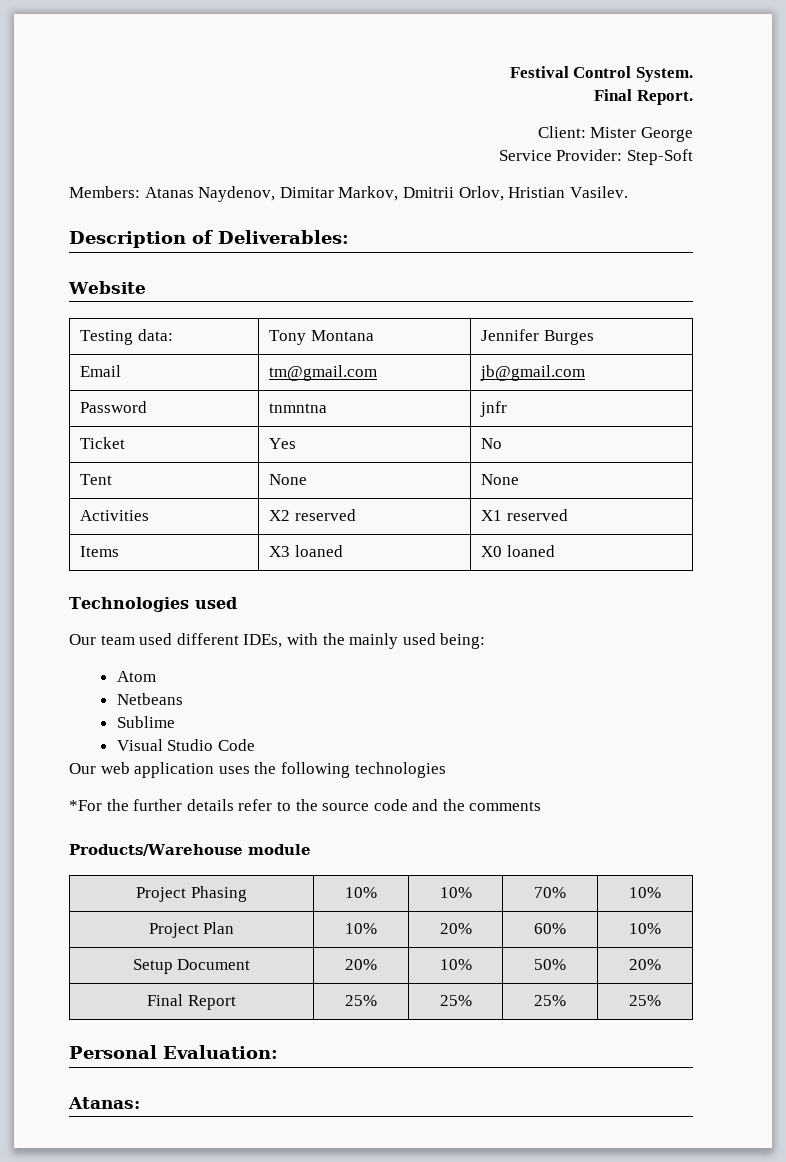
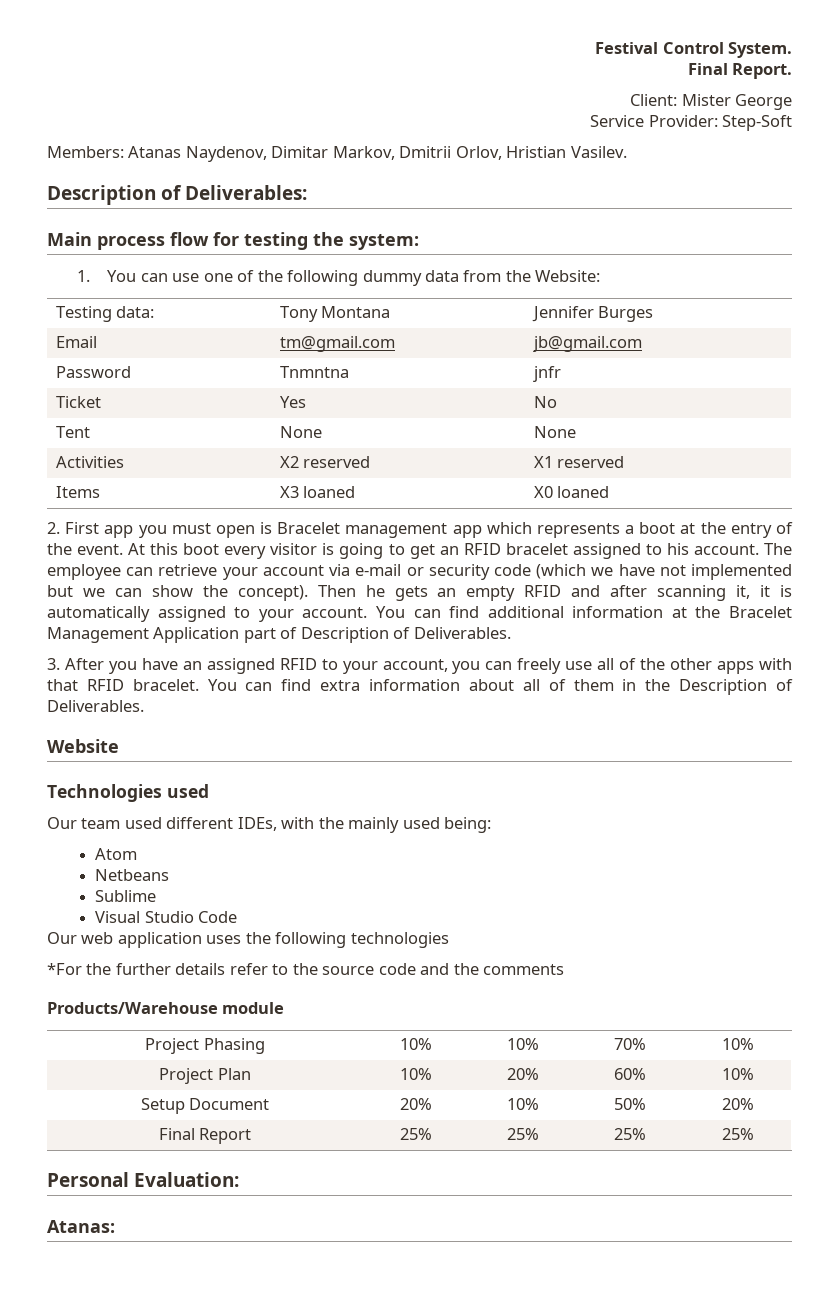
- Website
+ Main process flow for testing the system:
+ 1. You can use one of the following dummy data from the Website:
- Password | tnmntna | jnfr
+ Password | Tnmntna | jnfr
+ 2. First app you must open is Bracelet management app which represents a boot at the entry of the event. At this boot every visitor is going to get an RFID bracelet assigned to his account. The employee can retrieve your account via e-mail or security code (which we have not implemented but we can show the concept). Then he gets an empty RFID and after scanning it, it is automatically assigned to your account. You can find additional information at the Bracelet Management Application part of Description of Deliverables.
+ 3. After you have an assigned RFID to your account, you can freely use all of the other apps with that RFID bracelet. You can find extra information about all of them in the Description of Deliverables.
+ Website

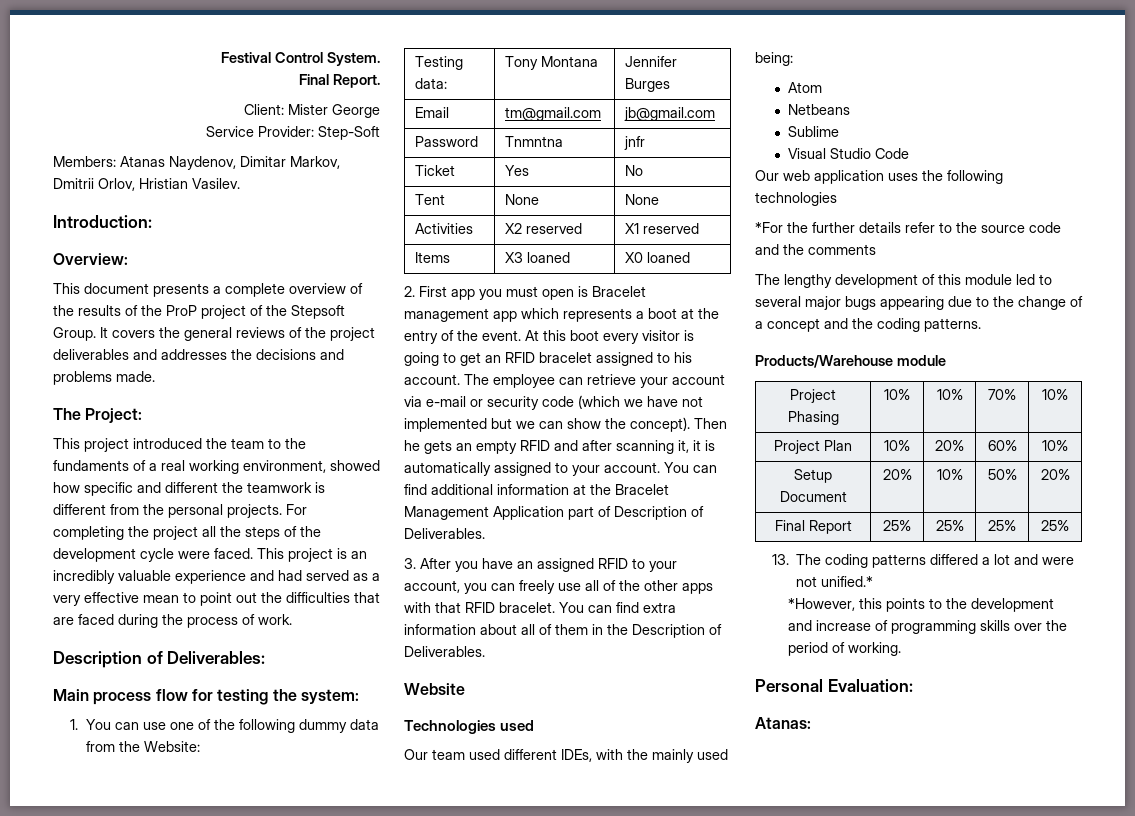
+ Introduction:
+ Overview:
+ This document presents a complete overview of the results of the ProP project of the Stepsoft Group. It covers the general reviews of the project deliverables and addresses the decisions and problems made.
+ The Project:
+ This project introduced the team to the fundaments of a real working environment, showed how specific and different the teamwork is different from the personal projects. For completing the project all the steps of the development cycle were faced. This project is an incredibly valuable experience and had served as a very effective mean to point out the difficulties that are faced during the process of work.
+ The lengthy development of this module led to several major bugs appearing due to the change of a concept and the coding patterns.
+ 13. The coding patterns differed a lot and were not unified.*
+ *However, this points to the development and increase of programming skills over the period of working.

